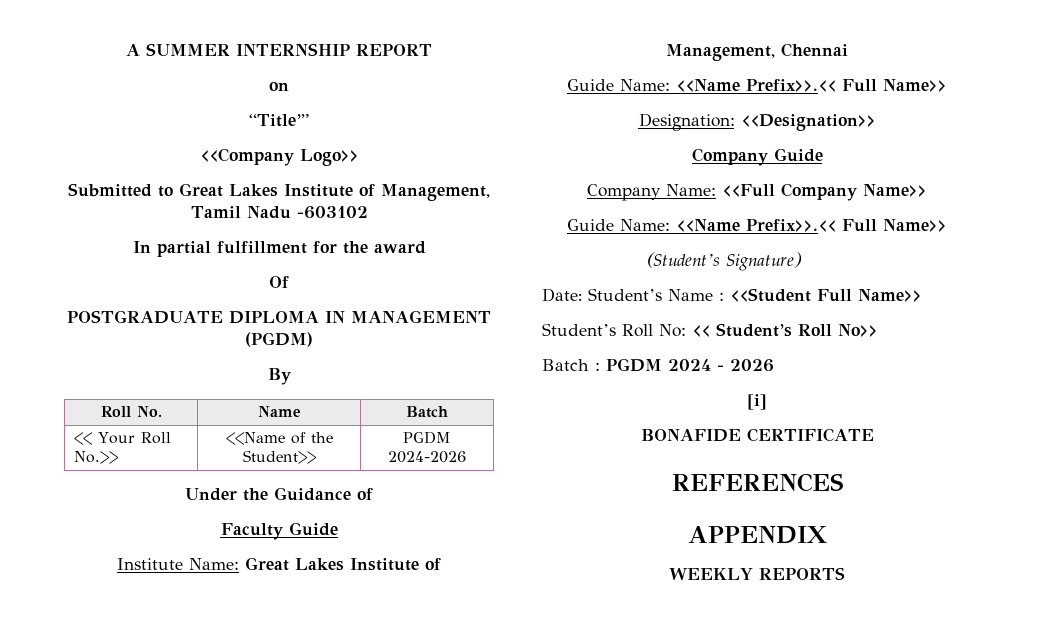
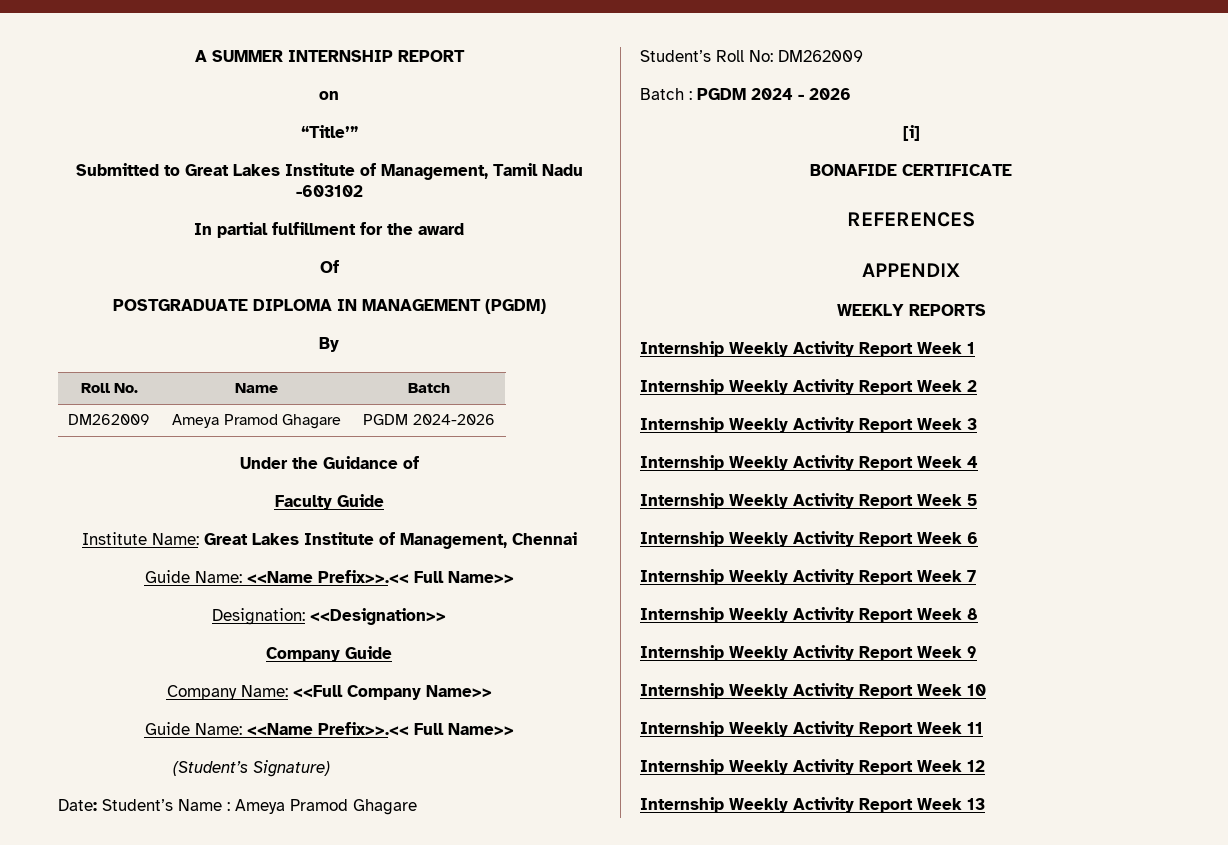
- <<Company Logo>>
- << Your Roll No.>> | <<Name of the Student>> | PGDM 2024-2026
+ DM262009 | Ameya Pramod Ghagare | PGDM 2024-2026
- Date: Student’s Name : <<Student Full Name>>
+ Date: Student’s Name : Ameya Pramod Ghagare
- Student’s Roll No: << Student’s Roll No>>
+ Student’s Roll No: DM262009
+ Internship Weekly Activity Report Week 1
+ Internship Weekly Activity Report Week 2
+ Internship Weekly Activity Report Week 3
+ Internship Weekly Activity Report Week 4
+ Internship Weekly Activity Report Week 5
+ Internship Weekly Activity Report Week 6
+ Internship Weekly Activity Report Week 7
+ Internship Weekly Activity Report Week 8
+ Internship Weekly Activity Report Week 9
+ Internship Weekly Activity Report Week 10
+ Internship Weekly Activity Report Week 11
+ Internship Weekly Activity Report Week 12
+ Internship Weekly Activity Report Week 13

